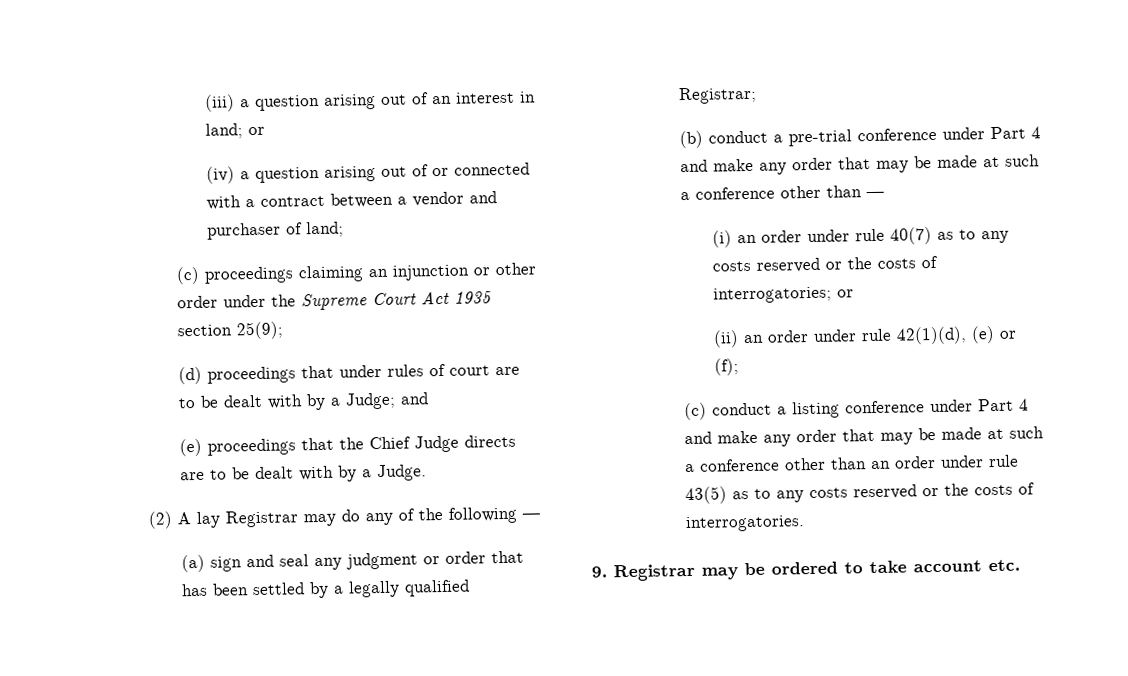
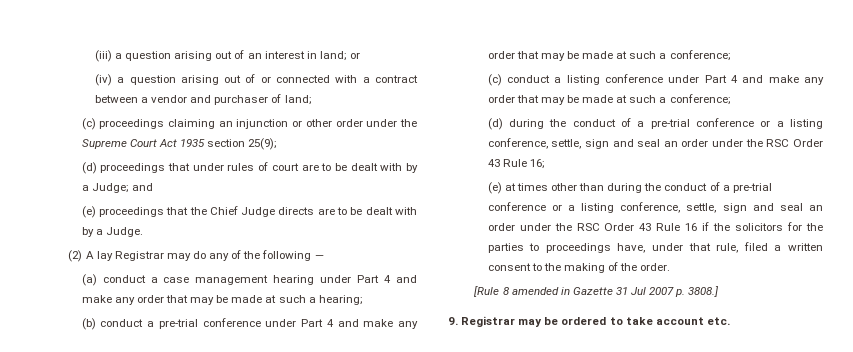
- (a) sign and seal any judgment or order that has been settled by a legally qualified Registrar;
+ (a) conduct a case management hearing under Part 4 and make any order that may be made at such a hearing;
- (b) conduct a pre-trial conference under Part 4 and make any order that may be made at such a conference other than —
- (i) an order under rule 40(7) as to any costs reserved or the costs of interrogatories; or
- (ii) an order under rule 42(1)(d), (e) or (f);
+ (b) conduct a pre-trial conference under Part 4 and make any order that may be made at such a conference;
- (c) conduct a listing conference under Part 4 and make any order that may be made at such a conference other than an order under rule 43(5) as to any costs reserved or the costs of interrogatories.
+ (c) conduct a listing conference under Part 4 and make any order that may be made at such a conference;
+ (d) during the conduct of a pre-trial conference or a listing conference, settle, sign and seal an order under the RSC Order 43 Rule 16;
+ (e) at times other than during the conduct of a pre-trial conference or a listing conference, settle, sign and seal an order under the RSC Order 43 Rule 16 if the solicitors for the parties to proceedings have, under that rule, filed a written consent to the making of the order.
+ [Rule 8 amended in Gazette 31 Jul 2007 p. 3808.]

